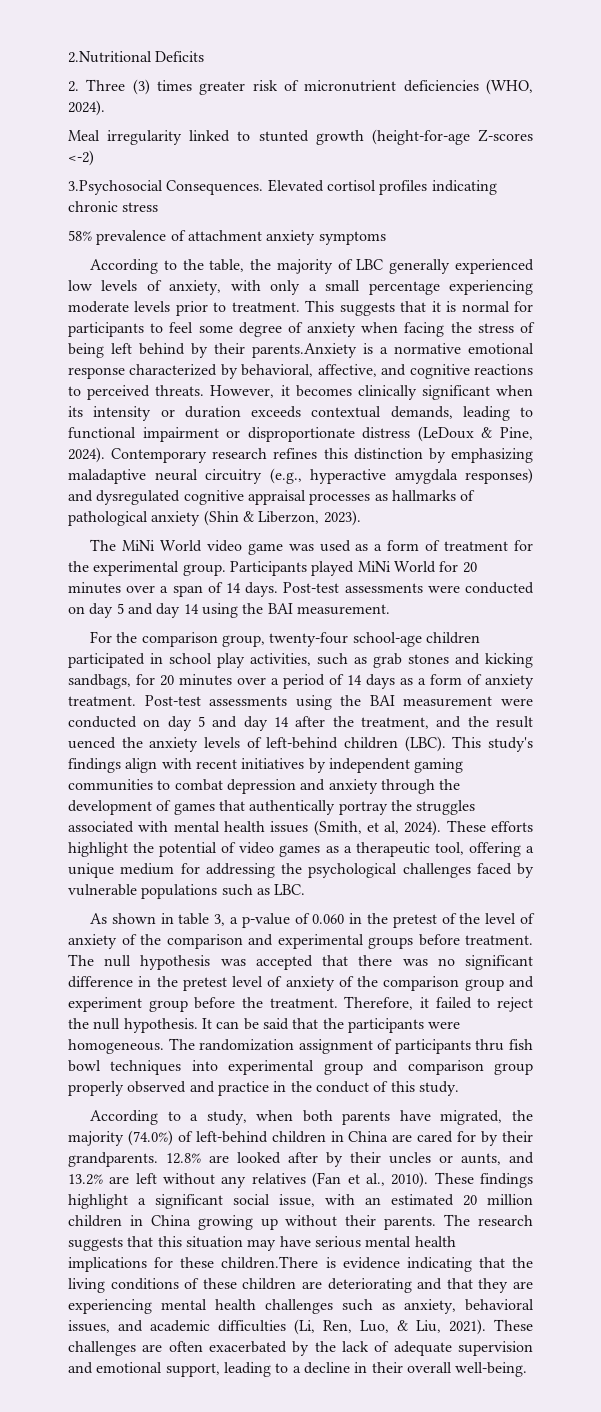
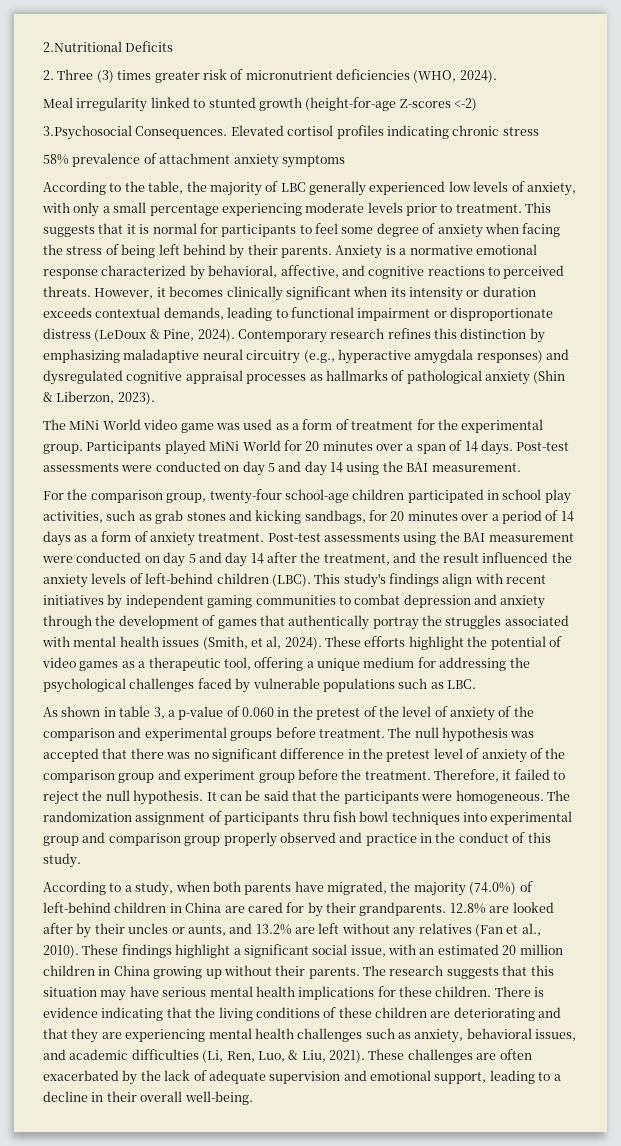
- This suggests that it is normal for participants to feel some degree of anxiety when facing the stress of being left behind by their parents.Anxiety is a normative emotional response characterized by behavioral, affective, and cognitive reactions to perceived threats.
+ This suggests that it is normal for participants to feel some degree of anxiety when facing the stress of being left behind by their parents. Anxiety is a normative emotional response characterized by behavioral, affective, and cognitive reactions to perceived threats.
- Post-test assessments using the BAI measurement were conducted on day 5 and day 14 after the treatment, and the result uenced the anxiety levels of left-behind children (LBC).
+ Post-test assessments using the BAI measurement were conducted on day 5 and day 14 after the treatment, and the result influenced the anxiety levels of left-behind children (LBC).
- The research suggests that this situation may have serious mental health implications for these children.There is evidence indicating that the living conditions of these children are deteriorating and that they are experiencing mental health challenges such as anxiety, behavioral issues, and academic difficulties (Li, Ren, Luo, & Liu, 2021).
+ The research suggests that this situation may have serious mental health implications for these children. There is evidence indicating that the living conditions of these children are deteriorating and that they are experiencing mental health challenges such as anxiety, behavioral issues, and academic difficulties (Li, Ren, Luo, & Liu, 2021).

